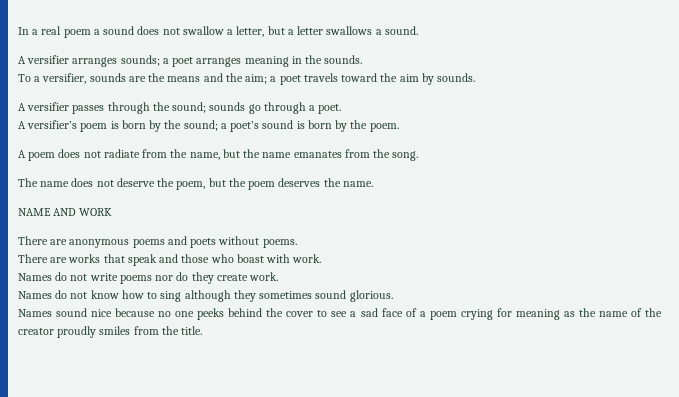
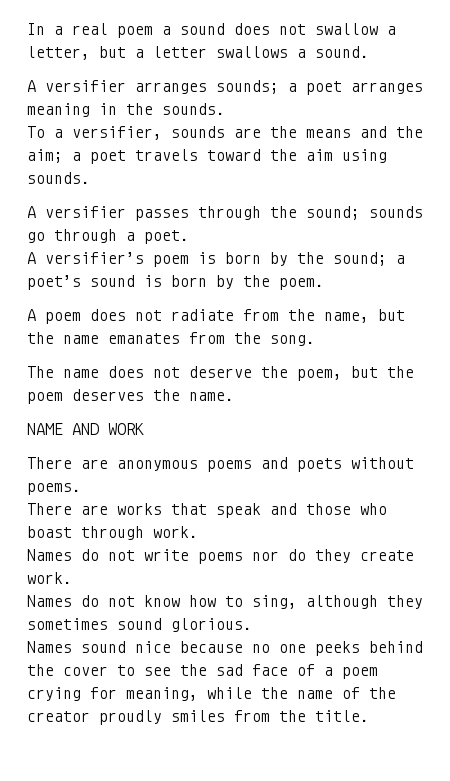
- To a versifier, sounds are the means and the aim; a poet travels toward the aim by sounds.
+ To a versifier, sounds are the means and the aim; a poet travels toward the aim using sounds.
- There are works that speak and those who boast with work.
+ There are works that speak and those who boast through work.
- Names do not know how to sing although they sometimes sound glorious.
+ Names do not know how to sing, although they sometimes sound glorious.
- Names sound nice because no one peeks behind the cover to see a sad face of a poem crying for meaning as the name of the creator proudly smiles from the title.
+ Names sound nice because no one peeks behind the cover to see the sad face of a poem crying for meaning, while the name of the creator proudly smiles from the title.

